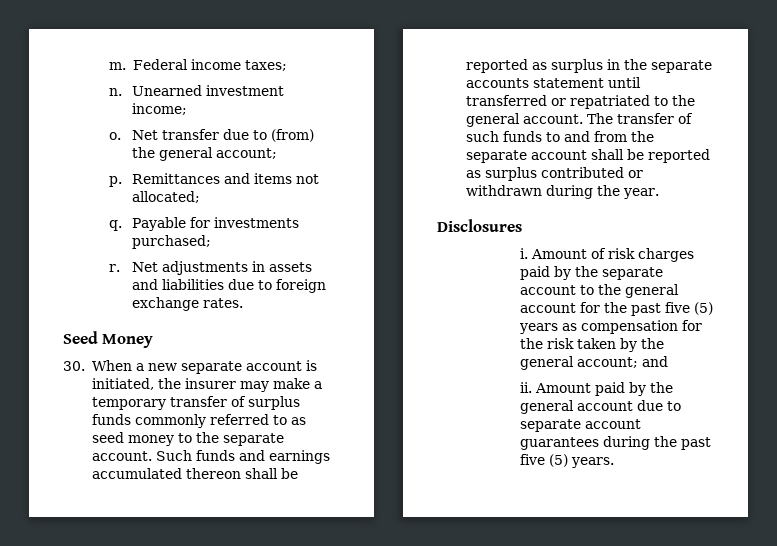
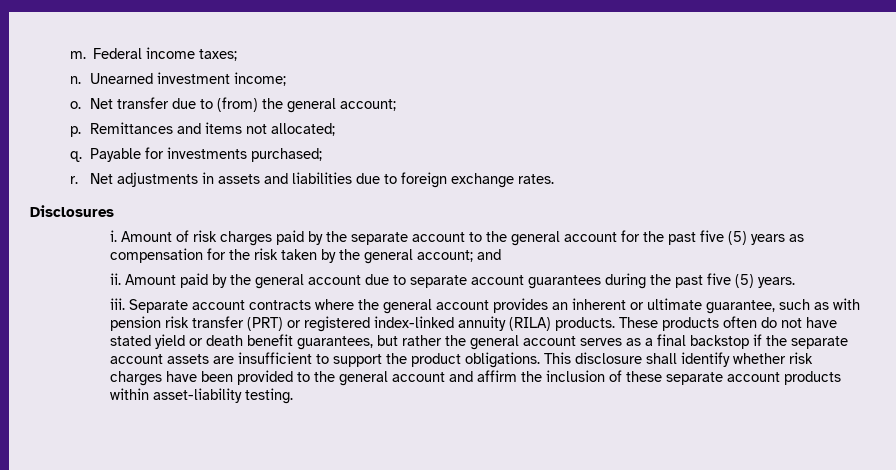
- Seed Money
- 30. When a new separate account is initiated, the insurer may make a temporary transfer of surplus funds commonly referred to as seed money to the separate account. Such funds and earnings accumulated thereon shall be reported as surplus in the separate accounts statement until transferred or repatriated to the general account. The transfer of such funds to and from the separate account shall be reported as surplus contributed or withdrawn during the year.
+ iii. Separate account contracts where the general account provides an inherent or ultimate guarantee, such as with pension risk transfer (PRT) or registered index-linked annuity (RILA) products. These products often do not have stated yield or death benefit guarantees, but rather the general account serves as a final backstop if the separate account assets are insufficient to support the product obligations. This disclosure shall identify whether risk charges have been provided to the general account and affirm the inclusion of these separate account products within asset-liability testing.

